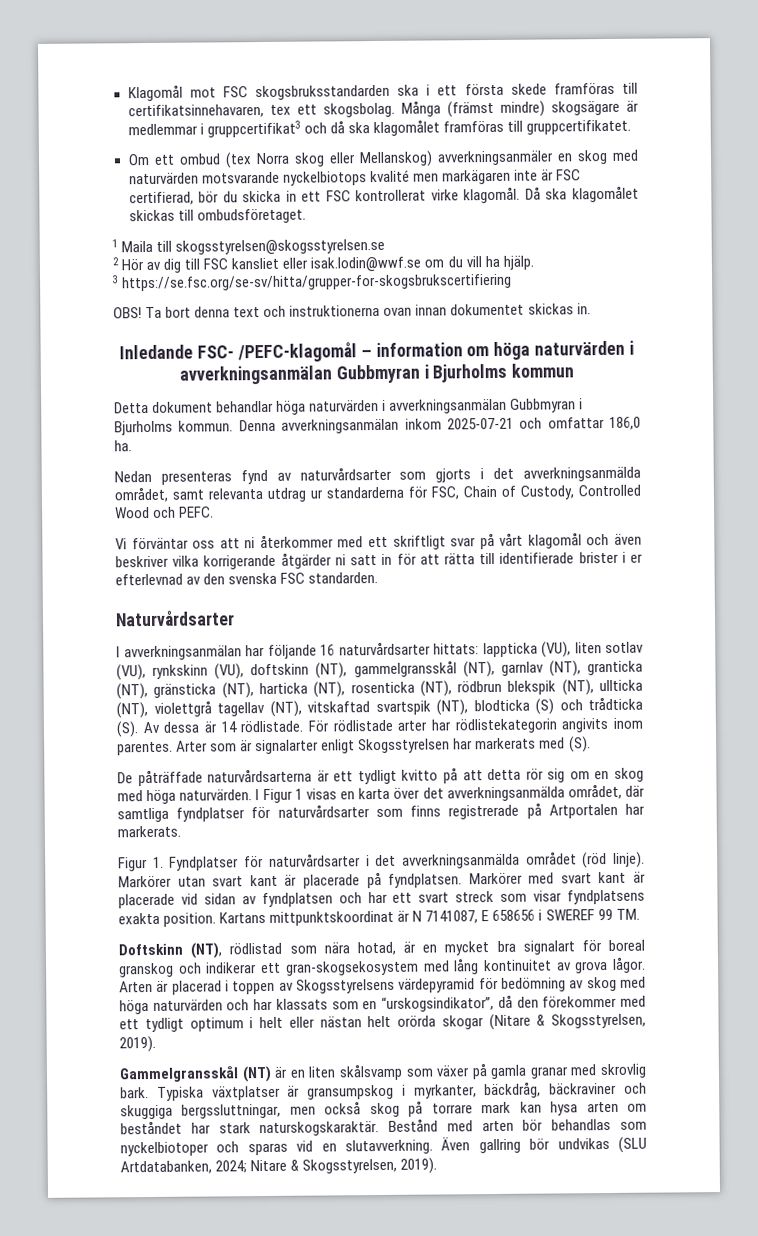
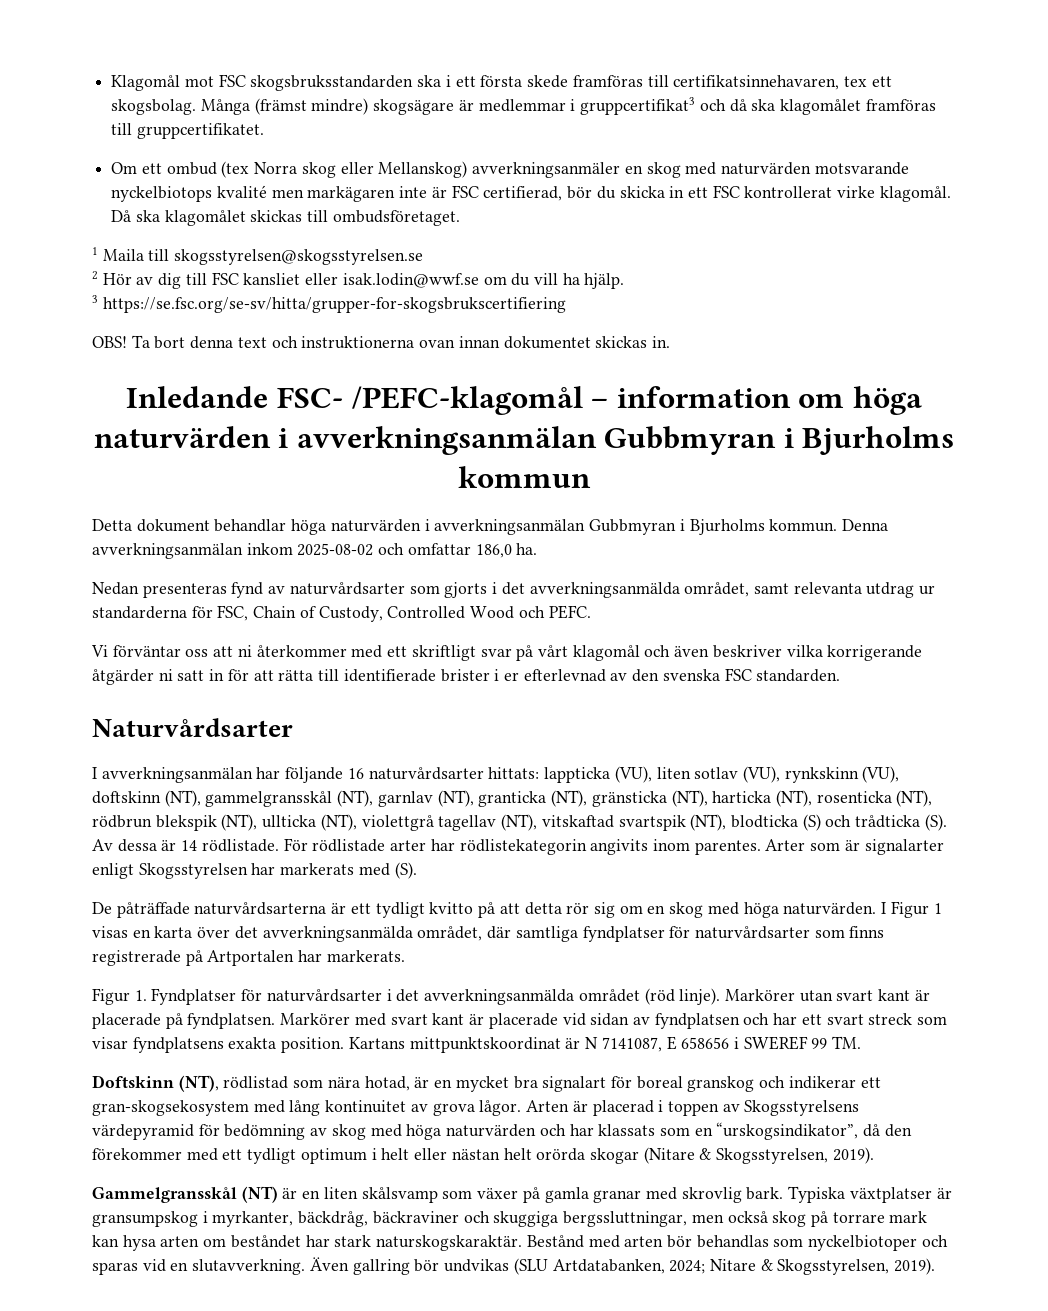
- Denna avverkningsanmälan inkom 2025-07-21 och omfattar 186,0 ha.
+ Denna avverkningsanmälan inkom 2025-08-02 och omfattar 186,0 ha.

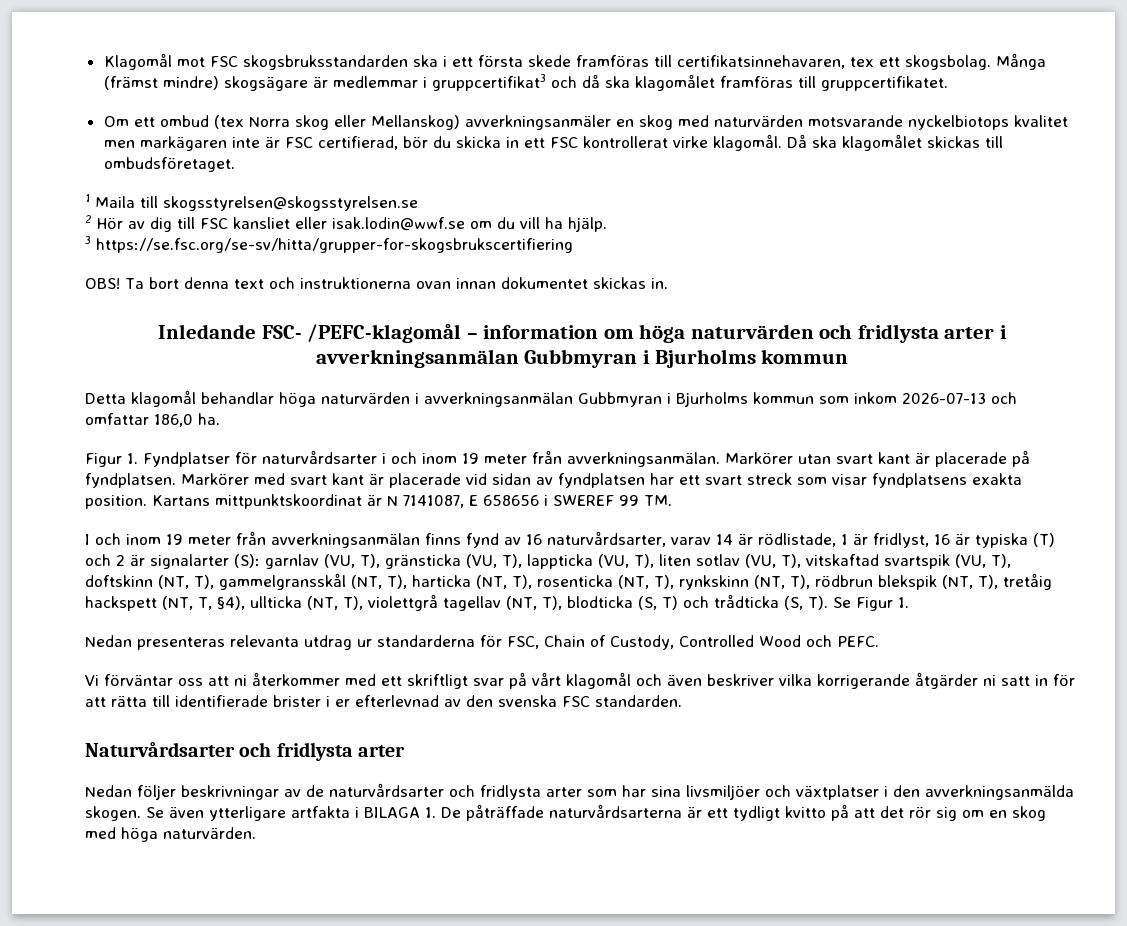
- Om ett ombud (tex Norra skog eller Mellanskog) avverkningsanmäler en skog med naturvärden motsvarande nyckelbiotops kvalité men markägaren inte är FSC certifierad, bör du skicka in ett FSC kontrollerat virke klagomål.
+ Om ett ombud (tex Norra skog eller Mellanskog) avverkningsanmäler en skog med naturvärden motsvarande nyckelbiotops kvalitet men markägaren inte är FSC certifierad, bör du skicka in ett FSC kontrollerat virke klagomål.
- Inledande FSC- /PEFC-klagomål – information om höga naturvärden i avverkningsanmälan Gubbmyran i Bjurholms kommun
+ Inledande FSC- /PEFC-klagomål – information om höga naturvärden och fridlysta arter i avverkningsanmälan Gubbmyran i Bjurholms kommun
- Detta dokument behandlar höga naturvärden i avverkningsanmälan Gubbmyran i Bjurholms kommun. Denna avverkningsanmälan inkom 2025-08-02 och omfattar 186,0 ha.
+ Detta klagomål behandlar höga naturvärden i avverkningsanmälan Gubbmyran i Bjurholms kommun som inkom 2026-07-13 och omfattar 186,0 ha.
- Nedan presenteras fynd av naturvårdsarter som gjorts i det avverkningsanmälda området, samt relevanta utdrag ur standarderna för FSC, Chain of Custody, Controlled Wood och PEFC.
+ Figur 1. Fyndplatser för naturvårdsarter i och inom 19 meter från avverkningsanmälan. Markörer utan svart kant är placerade på fyndplatsen. Markörer med svart kant är placerade vid sidan av fyndplatsen har ett svart streck som visar fyndplatsens exakta position. Kartans mittpunktskoordinat är N 7141087, E 658656 i SWEREF 99 TM.
+ I och inom 19 meter från avverkningsanmälan finns fynd av 16 naturvårdsarter, varav 14 är rödlistade, 1 är fridlyst, 16 är typiska (T) och 2 är signalarter (S): garnlav (VU, T), gränsticka (VU, T), lappticka (VU, T), liten sotlav (VU, T), vitskaftad svartspik (VU, T), doftskinn (NT, T), gammelgransskål (NT, T), harticka (NT, T), rosenticka (NT, T), rynkskinn (NT, T), rödbrun blekspik (NT, T), tretåig hackspett (NT, T, §4), ullticka (NT, T), violettgrå tagellav (NT, T), blodticka (S, T) och trådticka (S, T). Se Figur 1.
+ Nedan presenteras relevanta utdrag ur standarderna för FSC, Chain of Custody, Controlled Wood och PEFC.
- Naturvårdsarter
- I avverkningsanmälan har följande 16 naturvårdsarter hittats: lappticka (VU), liten sotlav (VU), rynkskinn (VU), doftskinn (NT), gammelgransskål (NT), garnlav (NT), granticka (NT), gränsticka (NT), harticka (NT), rosenticka (NT), rödbrun blekspik (NT), ullticka (NT), violettgrå tagellav (NT), vitskaftad svartspik (NT), blodticka (S) och trådticka (S). Av dessa är 14 rödlistade. För rödlistade arter har rödlistekategorin angivits inom parentes. Arter som är signalarter enligt Skogsstyrelsen har markerats med (S).
- De påträffade naturvårdsarterna är ett tydligt kvitto på att detta rör sig om en skog med höga naturvärden. I Figur 1 visas en karta över det avverkningsanmälda området, där samtliga fyndplatser för naturvårdsarter som finns registrerade på Artportalen har markerats.
- Figur 1. Fyndplatser för naturvårdsarter i det avverkningsanmälda området (röd linje). Markörer utan svart kant är placerade på fyndplatsen. Markörer med svart kant är placerade vid sidan av fyndplatsen och har ett svart streck som visar fyndplatsens exakta position. Kartans mittpunktskoordinat är N 7141087, E 658656 i SWEREF 99 TM.
- Doftskinn (NT), rödlistad som nära hotad, är en mycket bra signalart för boreal granskog och indikerar ett gran-skogsekosystem med lång kontinuitet av grova lågor. Arten är placerad i toppen av Skogsstyrelsens värdepyramid för bedömning av skog med höga naturvärden och har klassats som en “urskogsindikator”, då den förekommer med ett tydligt optimum i helt eller nästan helt orörda skogar (Nitare & Skogsstyrelsen, 2019).
- Gammelgransskål (NT) är en liten skålsvamp som växer på gamla granar med skrovlig bark. Typiska växtplatser är gransumpskog i myrkanter, bäckdråg, bäckraviner och skuggiga bergssluttningar, men också skog på torrare mark kan hysa arten om beståndet har stark naturskogskaraktär. Bestånd med arten bör behandlas som nyckelbiotoper och sparas vid en slutavverkning. Även gallring bör undvikas (SLU Artdatabanken, 2024; Nitare & Skogsstyrelsen, 2019).
+ Naturvårdsarter och fridlysta arter
+ Nedan följer beskrivningar av de naturvårdsarter och fridlysta arter som har sina livsmiljöer och växtplatser i den avverkningsanmälda skogen. Se även ytterligare artfakta i BILAGA 1. De påträffade naturvårdsarterna är ett tydligt kvitto på att det rör sig om en skog med höga naturvärden.

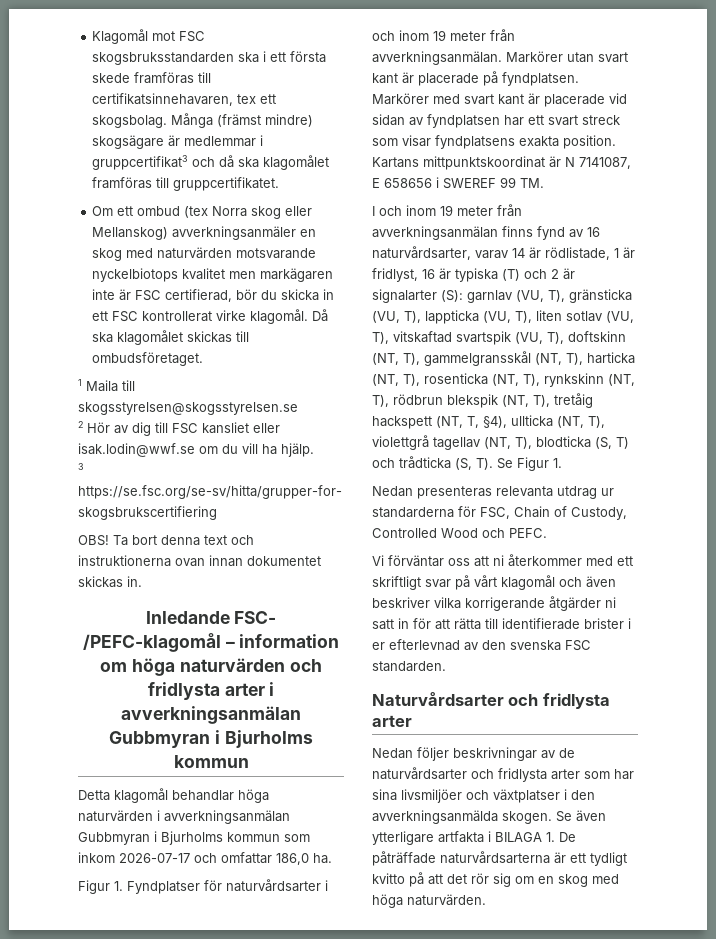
- Detta klagomål behandlar höga naturvärden i avverkningsanmälan Gubbmyran i Bjurholms kommun som inkom 2026-07-13 och omfattar 186,0 ha.
+ Detta klagomål behandlar höga naturvärden i avverkningsanmälan Gubbmyran i Bjurholms kommun som inkom 2026-07-17 och omfattar 186,0 ha.

